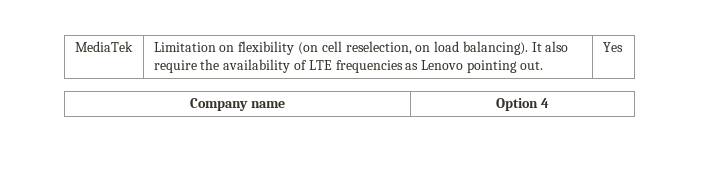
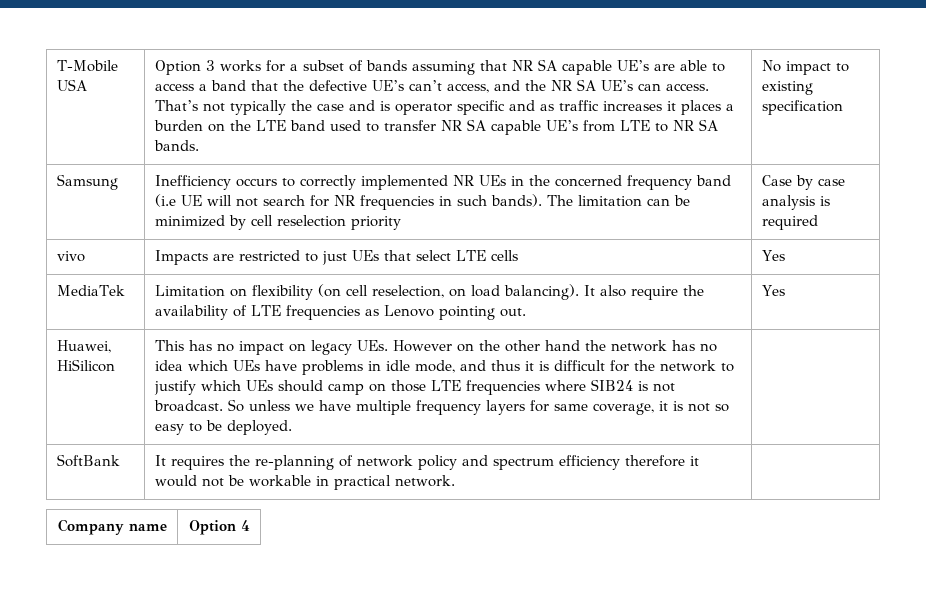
+ T-Mobile USA | Option 3 works for a subset of bands assuming that NR SA capable UE’s are able to access a band that the defective UE’s can’t access, and the NR SA UE’s can access. That’s not typically the case and is operator specific and as traffic increases it places a burden on the LTE band used to transfer NR SA capable UE’s from LTE to NR SA bands. | No impact to existing specification
+ Samsung | Inefficiency occurs to correctly implemented NR UEs in the concerned frequency band (i.e UE will not search for NR frequencies in such bands). The limitation can be minimized by cell reselection priority | Case by case analysis is required
+ vivo | Impacts are restricted to just UEs that select LTE cells | Yes
+ Huawei, HiSilicon | This has no impact on legacy UEs. However on the other hand the network has no idea which UEs have problems in idle mode, and thus it is difficult for the network to justify which UEs should camp on those LTE frequencies where SIB24 is not broadcast. So unless we have multiple frequency layers for same coverage, it is not so easy to be deployed. |
+ SoftBank | It requires the re-planning of network policy and spectrum efficiency therefore it would not be workable in practical network. |

